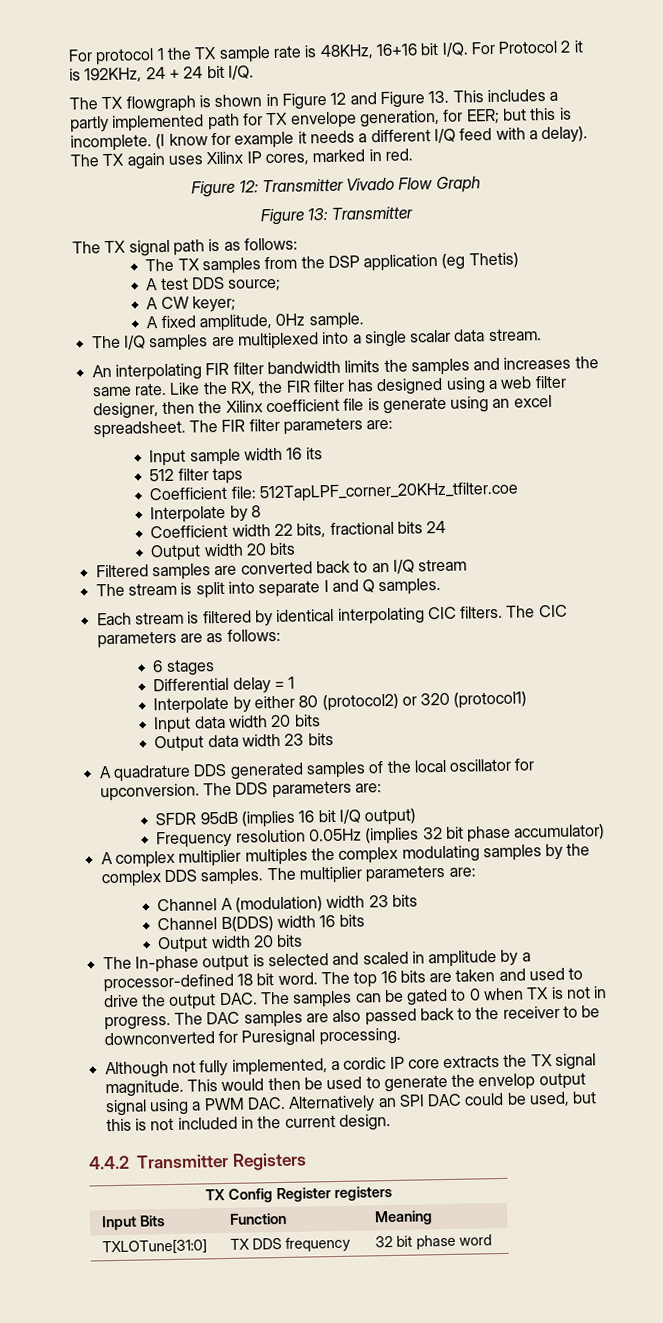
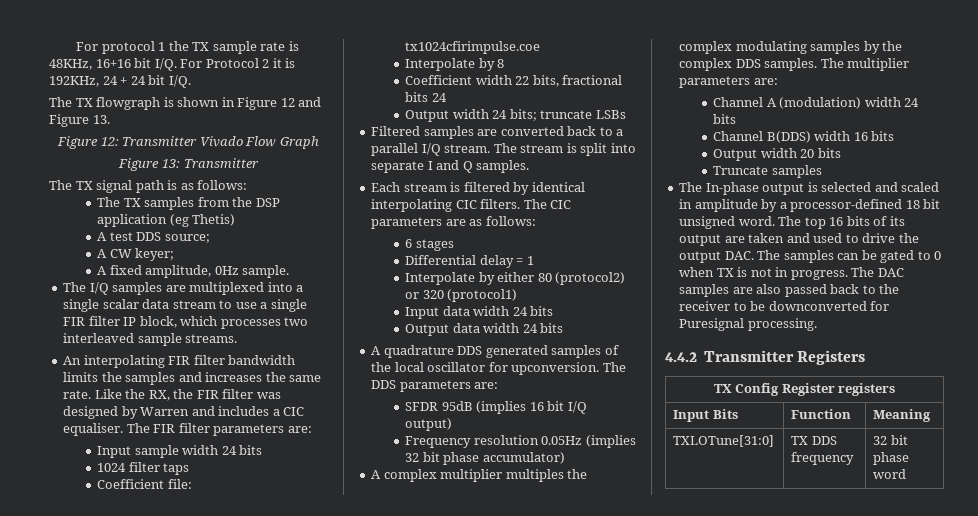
- The TX flowgraph is shown in Figure 12 and Figure 13. This includes a partly implemented path for TX envelope generation, for EER; but this is incomplete. (I know for example it needs a different I/Q feed with a delay). The TX again uses Xilinx IP cores, marked in red.
+ The TX flowgraph is shown in Figure 12 and Figure 13.
- The I/Q samples are multiplexed into a single scalar data stream.
+ The I/Q samples are multiplexed into a single scalar data stream to use a single FIR filter IP block, which processes two interleaved sample streams.
- Like the RX, the FIR filter has designed using a web filter designer, then the Xilinx coefficient file is generate using an excel spreadsheet.
+ Like the RX, the FIR filter was designed by Warren and includes a CIC equaliser.
- Input sample width 16 its
- 512 filter taps
+ Input sample width 24 bits
+ 1024 filter taps
- Coefficient file: 512TapLPF_corner_20KHz_tfilter.coe
+ Coefficient file: tx1024cfirimpulse.coe
  Coefficient width 22 bits, fractional bits 24
- Output width 20 bits
+ Output width 24 bits; truncate LSBs
- Filtered samples are converted back to an I/Q stream
- The stream is split into separate I and Q samples.
+ Filtered samples are converted back to a parallel I/Q stream. The stream is split into separate I and Q samples.
- Input data width 20 bits
+ Input data width 24 bits
- Output data width 23 bits
+ Output data width 24 bits
- Channel A (modulation) width 23 bits
+ Channel A (modulation) width 24 bits
+ Truncate samples
- The In-phase output is selected and scaled in amplitude by a processor-defined 18 bit word.
+ The In-phase output is selected and scaled in amplitude by a processor-defined 18 bit unsigned word.
- The top 16 bits are taken and used to drive the output DAC. The samples can be gated to 0 when TX is not in progress.
+ The top 16 bits of its output are taken and used to drive the output DAC. The samples can be gated to 0 when TX is not in progress.
- Although not fully implemented, a cordic IP core extracts the TX signal magnitude. This would then be used to generate the envelop output signal using a PWM DAC. Alternatively an SPI DAC could be used, but this is not included in the current design.

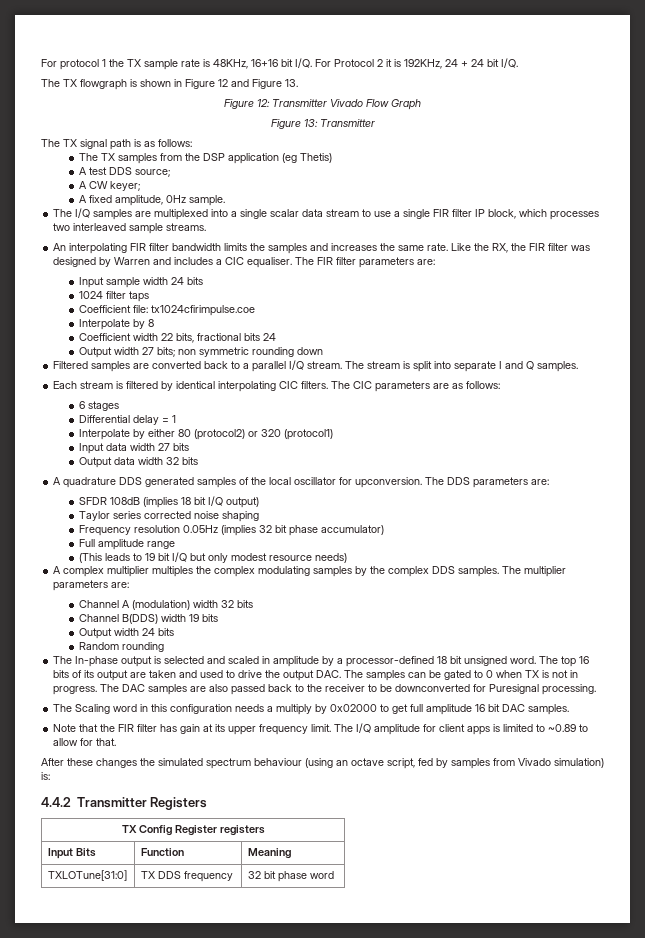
- Output width 24 bits; truncate LSBs
+ Output width 27 bits; non symmetric rounding down
- Input data width 24 bits
+ Input data width 27 bits
- Output data width 24 bits
+ Output data width 32 bits
- SFDR 95dB (implies 16 bit I/Q output)
+ SFDR 108dB (implies 18 bit I/Q output)
+ Taylor series corrected noise shaping
+ Full amplitude range
+ (This leads to 19 bit I/Q but only modest resource needs)
- Channel A (modulation) width 24 bits
+ Channel A (modulation) width 32 bits
- Channel B(DDS) width 16 bits
+ Channel B(DDS) width 19 bits
- Output width 20 bits
- Truncate samples
+ Output width 24 bits
+ Random rounding
+ The Scaling word in this configuration needs a multiply by 0x02000 to get full amplitude 16 bit DAC samples.
+ Note that the FIR filter has gain at its upper frequency limit. The I/Q amplitude for client apps is limited to ~0.89 to allow for that.
+ After these changes the simulated spectrum behaviour (using an octave script, fed by samples from Vivado simulation) is:

